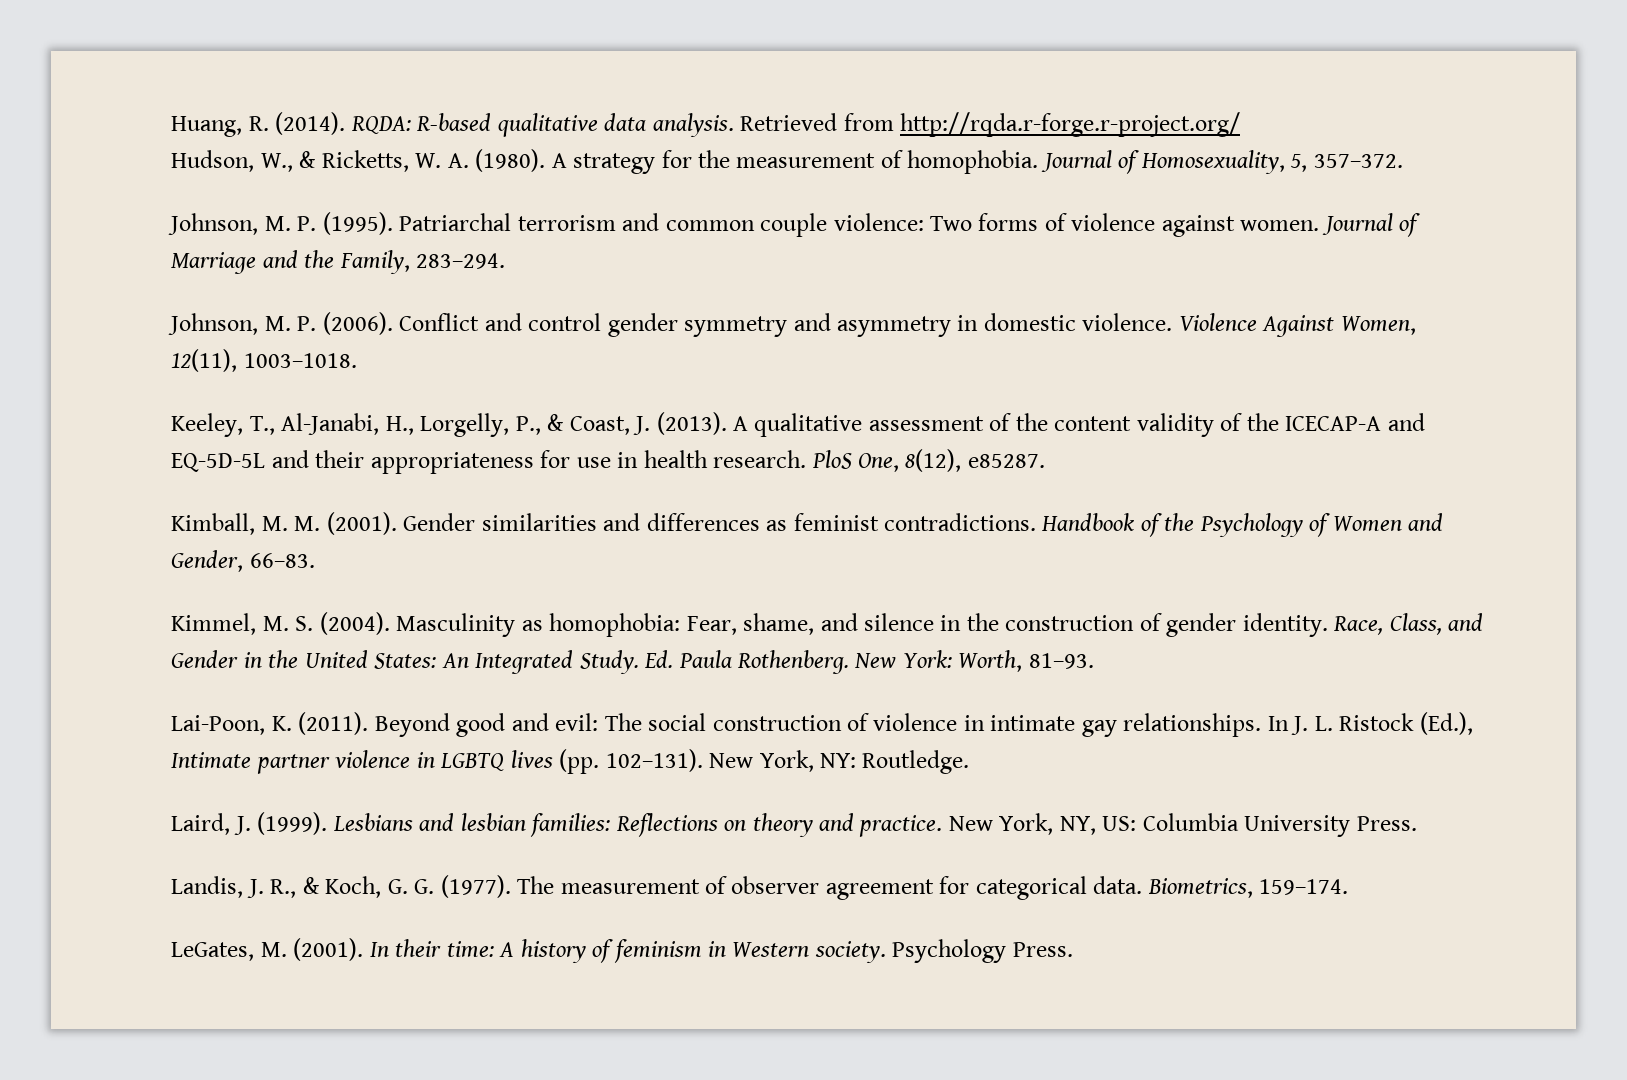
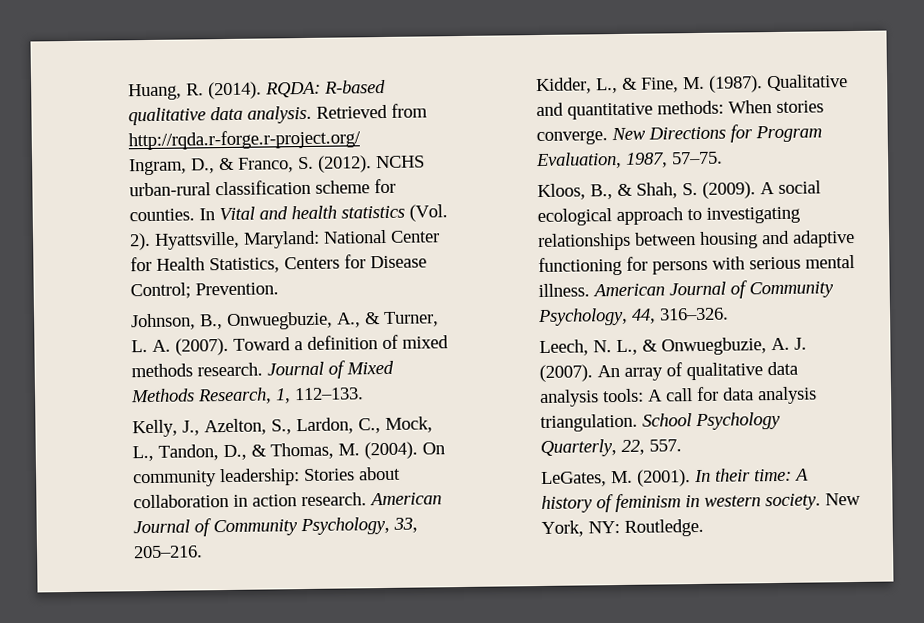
- Hudson, W., & Ricketts, W. A. (1980). A strategy for the measurement of homophobia. Journal of Homosexuality, 5, 357–372.
- Johnson, M. P. (1995). Patriarchal terrorism and common couple violence: Two forms of violence against women. Journal of Marriage and the Family, 283–294.
- Johnson, M. P. (2006). Conflict and control gender symmetry and asymmetry in domestic violence. Violence Against Women, 12(11), 1003–1018.
- Keeley, T., Al-Janabi, H., Lorgelly, P., & Coast, J. (2013). A qualitative assessment of the content validity of the ICECAP-A and EQ-5D-5L and their appropriateness for use in health research. PloS One, 8(12), e85287.
- Kimball, M. M. (2001). Gender similarities and differences as feminist contradictions. Handbook of the Psychology of Women and Gender, 66–83.
- Kimmel, M. S. (2004). Masculinity as homophobia: Fear, shame, and silence in the construction of gender identity. Race, Class, and Gender in the United States: An Integrated Study. Ed. Paula Rothenberg. New York: Worth, 81–93.
- Lai-Poon, K. (2011). Beyond good and evil: The social construction of violence in intimate gay relationships. In J. L. Ristock (Ed.), Intimate partner violence in LGBTQ lives (pp. 102–131). New York, NY: Routledge.
- Laird, J. (1999). Lesbians and lesbian families: Reflections on theory and practice. New York, NY, US: Columbia University Press.
- Landis, J. R., & Koch, G. G. (1977). The measurement of observer agreement for categorical data. Biometrics, 159–174.
+ Ingram, D., & Franco, S. (2012). NCHS urban-rural classification scheme for counties. In Vital and health statistics (Vol. 2). Hyattsville, Maryland: National Center for Health Statistics, Centers for Disease Control; Prevention.
+ Johnson, B., Onwuegbuzie, A., & Turner, L. A. (2007). Toward a definition of mixed methods research. Journal of Mixed Methods Research, 1, 112–133.
+ Kelly, J., Azelton, S., Lardon, C., Mock, L., Tandon, D., & Thomas, M. (2004). On community leadership: Stories about collaboration in action research. American Journal of Community Psychology, 33, 205–216.
+ Kidder, L., & Fine, M. (1987). Qualitative and quantitative methods: When stories converge. New Directions for Program Evaluation, 1987, 57–75.
+ Kloos, B., & Shah, S. (2009). A social ecological approach to investigating relationships between housing and adaptive functioning for persons with serious mental illness. American Journal of Community Psychology, 44, 316–326.
+ Leech, N. L., & Onwuegbuzie, A. J. (2007). An array of qualitative data analysis tools: A call for data analysis triangulation. School Psychology Quarterly, 22, 557.
- In their time: A history of feminism in Western society. Psychology Press.
+ In their time: A history of feminism in western society. New York, NY: Routledge.

